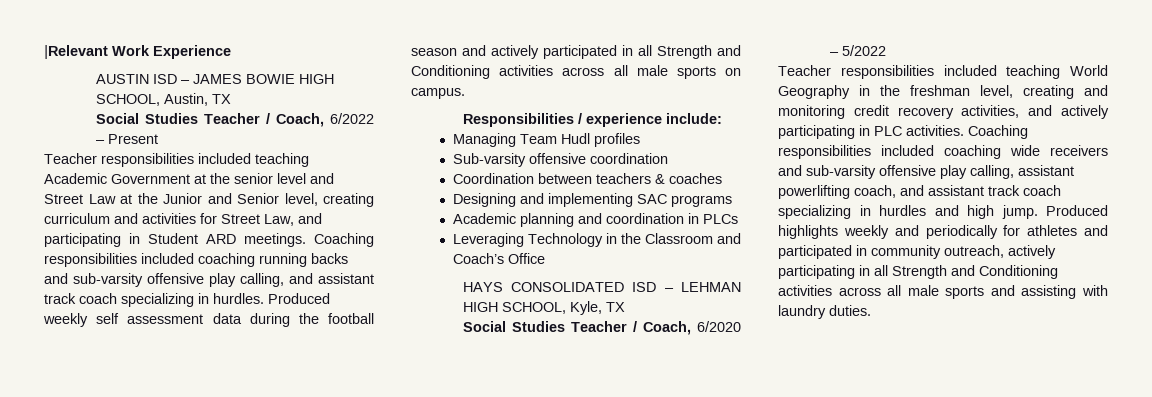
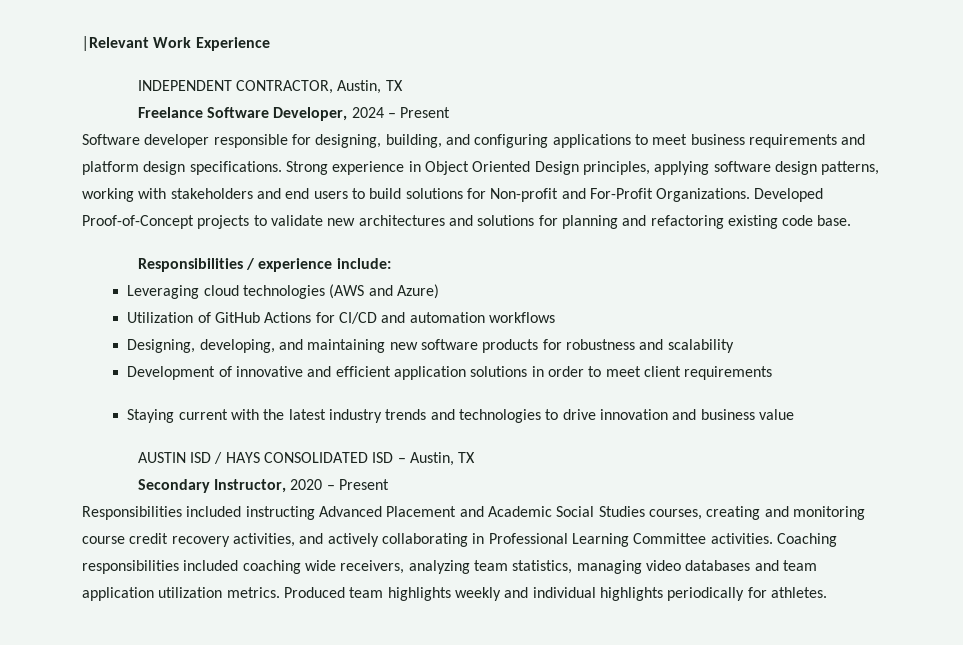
- AUSTIN ISD – JAMES BOWIE HIGH SCHOOL, Austin, TX
- Social Studies Teacher / Coach, 6/2022 – Present
- Teacher responsibilities included teaching Academic Government at the senior level and Street Law at the Junior and Senior level, creating curriculum and activities for Street Law, and participating in Student ARD meetings. Coaching responsibilities included coaching running backs and sub-varsity offensive play calling, and assistant track coach specializing in hurdles. Produced weekly self assessment data during the football season and actively participated in all Strength and Conditioning activities across all male sports on campus.
+ INDEPENDENT CONTRACTOR, Austin, TX
+ Freelance Software Developer, 2024 – Present
+ Software developer responsible for designing, building, and configuring applications to meet business requirements and platform design specifications. Strong experience in Object Oriented Design principles, applying software design patterns, working with stakeholders and end users to build solutions for Non-profit and For-Profit Organizations. Developed Proof-of-Concept projects to validate new architectures and solutions for planning and refactoring existing code base.
  Responsibilities / experience include:
- Managing Team Hudl profiles
- Sub-varsity offensive coordination
- Coordination between teachers & coaches
- Designing and implementing SAC programs
- Academic planning and coordination in PLCs
- Leveraging Technology in the Classroom and Coach’s Office
- HAYS CONSOLIDATED ISD – LEHMAN HIGH SCHOOL, Kyle, TX
- Social Studies Teacher / Coach, 6/2020 – 5/2022
- Teacher responsibilities included teaching World Geography in the freshman level, creating and monitoring credit recovery activities, and actively participating in PLC activities.
+ Leveraging cloud technologies (AWS and Azure)
+ Utilization of GitHub Actions for CI/CD and automation workflows
+ Designing, developing, and maintaining new software products for robustness and scalability
+ Development of innovative and efficient application solutions in order to meet client requirements
+ Staying current with the latest industry trends and technologies to drive innovation and business value
+ AUSTIN ISD / HAYS CONSOLIDATED ISD – Austin, TX
+ Secondary Instructor, 2020 – Present
+ Responsibilities included instructing Advanced Placement and Academic Social Studies courses, creating and monitoring course credit recovery activities, and actively collaborating in Professional Learning Committee activities.
- Coaching responsibilities included coaching wide receivers and sub-varsity offensive play calling, assistant powerlifting coach, and assistant track coach specializing in hurdles and high jump. Produced highlights weekly and periodically for athletes and participated in community outreach, actively participating in all Strength and Conditioning activities across all male sports and assisting with laundry duties.
+ Coaching responsibilities included coaching wide receivers, analyzing team statistics, managing video databases and team application utilization metrics. Produced team highlights weekly and individual highlights periodically for athletes.

